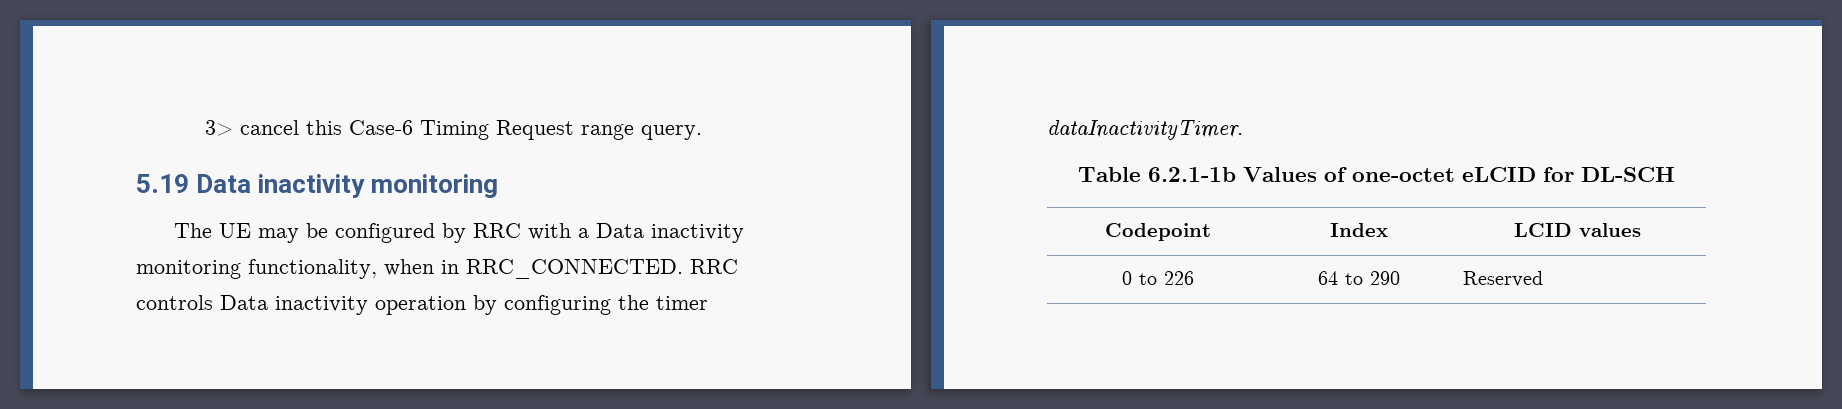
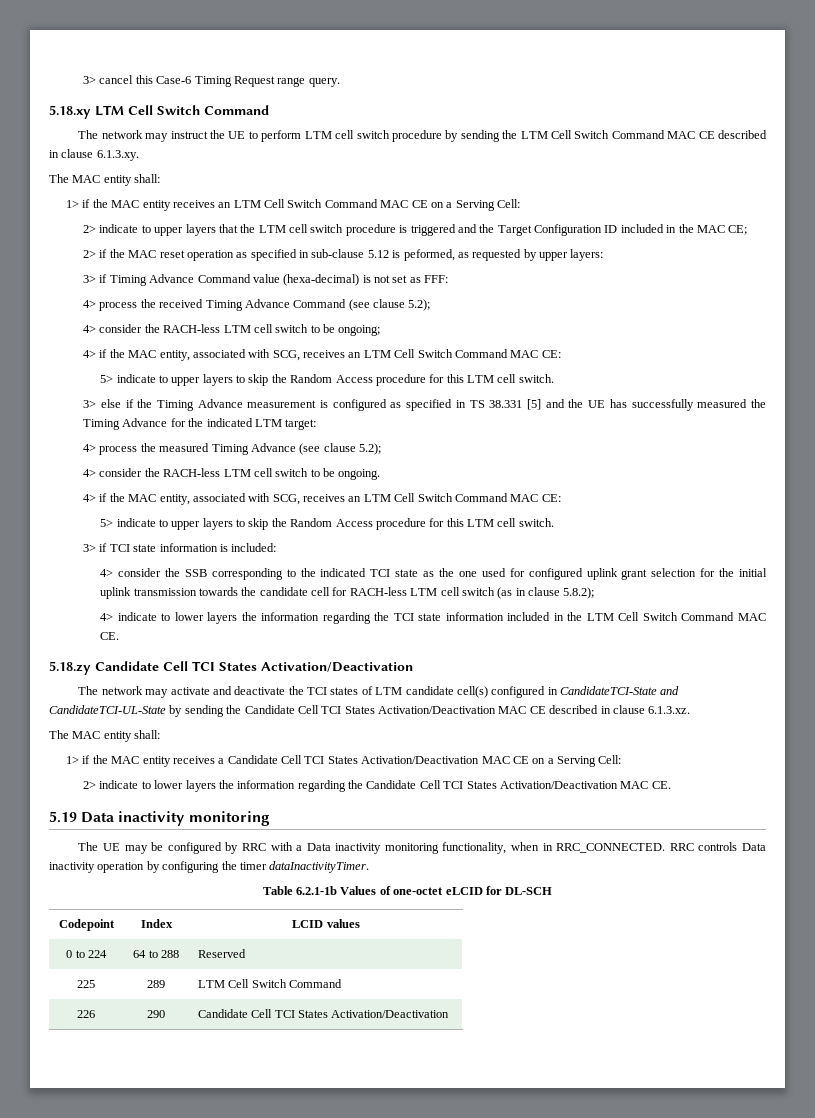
+ 5.18.xy LTM Cell Switch Command
+ The network may instruct the UE to perform LTM cell switch procedure by sending the LTM Cell Switch Command MAC CE described in clause 6.1.3.xy.
+ The MAC entity shall:
+ 1> if the MAC entity receives an LTM Cell Switch Command MAC CE on a Serving Cell:
+ 2> indicate to upper layers that the LTM cell switch procedure is triggered and the Target Configuration ID included in the MAC CE;
+ 2> if the MAC reset operation as specified in sub-clause 5.12 is peformed, as requested by upper layers:
+ 3> if Timing Advance Command value (hexa-decimal) is not set as FFF:
+ 4> process the received Timing Advance Command (see clause 5.2);
+ 4> consider the RACH-less LTM cell switch to be ongoing;
+ 4> if the MAC entity, associated with SCG, receives an LTM Cell Switch Command MAC CE:
+ 5> indicate to upper layers to skip the Random Access procedure for this LTM cell switch.
+ 3> else if the Timing Advance measurement is configured as specified in TS 38.331 [5] and the UE has successfully measured the Timing Advance for the indicated LTM target:
+ 4> process the measured Timing Advance (see clause 5.2);
+ 4> consider the RACH-less LTM cell switch to be ongoing.
+ 4> if the MAC entity, associated with SCG, receives an LTM Cell Switch Command MAC CE:
+ 5> indicate to upper layers to skip the Random Access procedure for this LTM cell switch.
+ 3> if TCI state information is included:
+ 4> consider the SSB corresponding to the indicated TCI state as the one used for configured uplink grant selection for the initial uplink transmission towards the candidate cell for RACH-less LTM cell switch (as in clause 5.8.2);
+ 4> indicate to lower layers the information regarding the TCI state information included in the LTM Cell Switch Command MAC CE.
+ 5.18.zy Candidate Cell TCI States Activation/Deactivation
+ The network may activate and deactivate the TCI states of LTM candidate cell(s) configured in CandidateTCI-State and CandidateTCI-UL-State by sending the Candidate Cell TCI States Activation/Deactivation MAC CE described in clause 6.1.3.xz.
+ The MAC entity shall:
+ 1> if the MAC entity receives a Candidate Cell TCI States Activation/Deactivation MAC CE on a Serving Cell:
+ 2> indicate to lower layers the information regarding the Candidate Cell TCI States Activation/Deactivation MAC CE.
- 0 to 226 | 64 to 290 | Reserved
+ 0 to 224 | 64 to 288 | Reserved
+ 225 | 289 | LTM Cell Switch Command
+ 226 | 290 | Candidate Cell TCI States Activation/Deactivation

